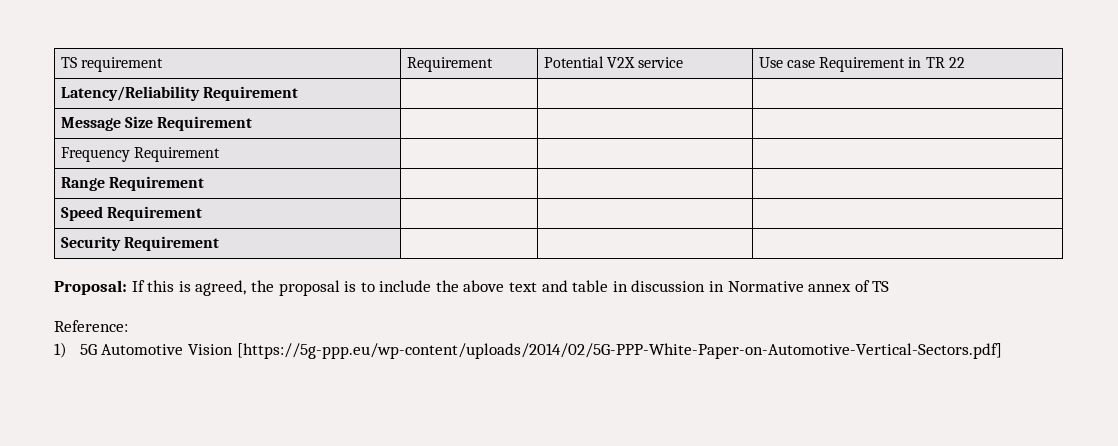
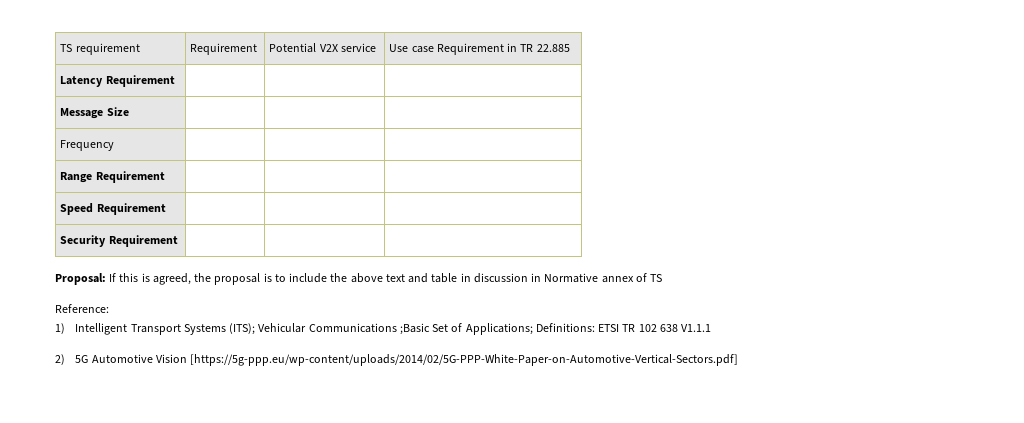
- TS requirement | Requirement | Potential V2X service | Use case Requirement in TR 22
- Latency/Reliability Requirement | | |
+ TS requirement | Requirement | Potential V2X service | Use case Requirement in TR 22.885
+ Latency Requirement | | |
- Message Size Requirement | | |
+ Message Size | | |
- Frequency Requirement | | |
+ Frequency | | |
- 1) 5G Automotive Vision [https://5g-ppp.eu/wp-content/uploads/2014/02/5G-PPP-White-Paper-on-Automotive-Vertical-Sectors.pdf]
+ 1) Intelligent Transport Systems (ITS); Vehicular Communications ;Basic Set of Applications; Definitions: ETSI TR 102 638 V1.1.1
+ 2) 5G Automotive Vision [https://5g-ppp.eu/wp-content/uploads/2014/02/5G-PPP-White-Paper-on-Automotive-Vertical-Sectors.pdf]

